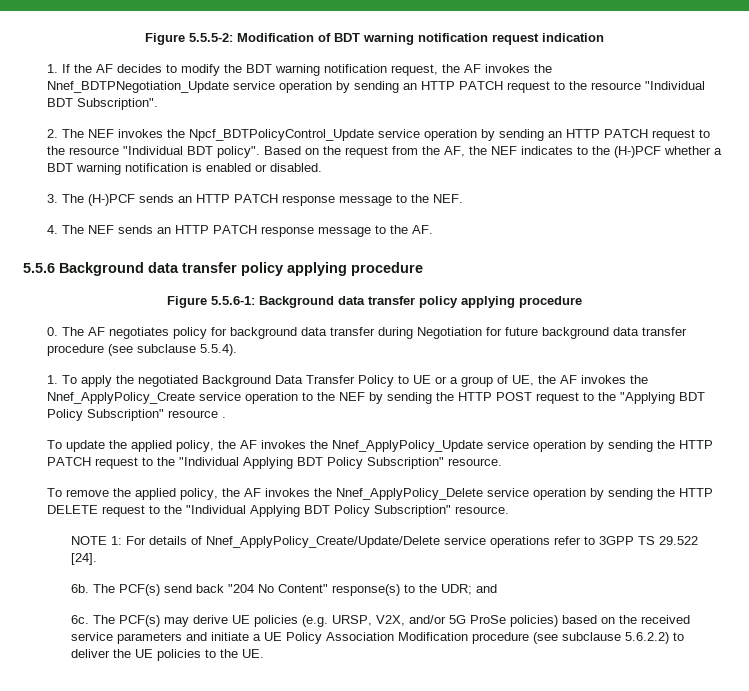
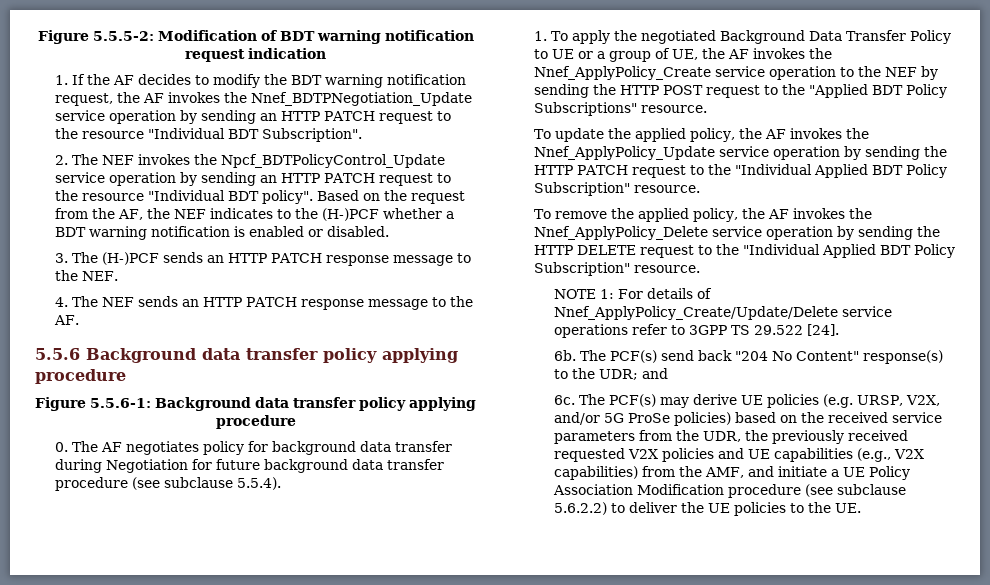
- 1. To apply the negotiated Background Data Transfer Policy to UE or a group of UE, the AF invokes the Nnef_ApplyPolicy_Create service operation to the NEF by sending the HTTP POST request to the "Applying BDT Policy Subscription" resource .
+ 1. To apply the negotiated Background Data Transfer Policy to UE or a group of UE, the AF invokes the Nnef_ApplyPolicy_Create service operation to the NEF by sending the HTTP POST request to the "Applied BDT Policy Subscriptions" resource.
- To update the applied policy, the AF invokes the Nnef_ApplyPolicy_Update service operation by sending the HTTP PATCH request to the "Individual Applying BDT Policy Subscription" resource.
+ To update the applied policy, the AF invokes the Nnef_ApplyPolicy_Update service operation by sending the HTTP PATCH request to the "Individual Applied BDT Policy Subscription" resource.
- To remove the applied policy, the AF invokes the Nnef_ApplyPolicy_Delete service operation by sending the HTTP DELETE request to the "Individual Applying BDT Policy Subscription" resource.
+ To remove the applied policy, the AF invokes the Nnef_ApplyPolicy_Delete service operation by sending the HTTP DELETE request to the "Individual Applied BDT Policy Subscription" resource.
- The PCF(s) may derive UE policies (e.g. URSP, V2X, and/or 5G ProSe policies) based on the received service parameters and initiate a UE Policy Association Modification procedure (see subclause 5.6.2.2) to deliver the UE policies to the UE.
+ The PCF(s) may derive UE policies (e.g. URSP, V2X, and/or 5G ProSe policies) based on the received service parameters from the UDR, the previously received requested V2X policies and UE capabilities (e.g., V2X capabilities) from the AMF, and initiate a UE Policy Association Modification procedure (see subclause 5.6.2.2) to deliver the UE policies to the UE.

